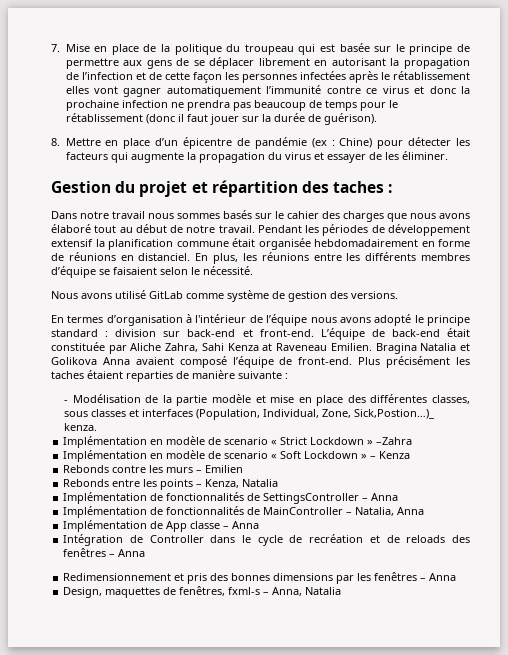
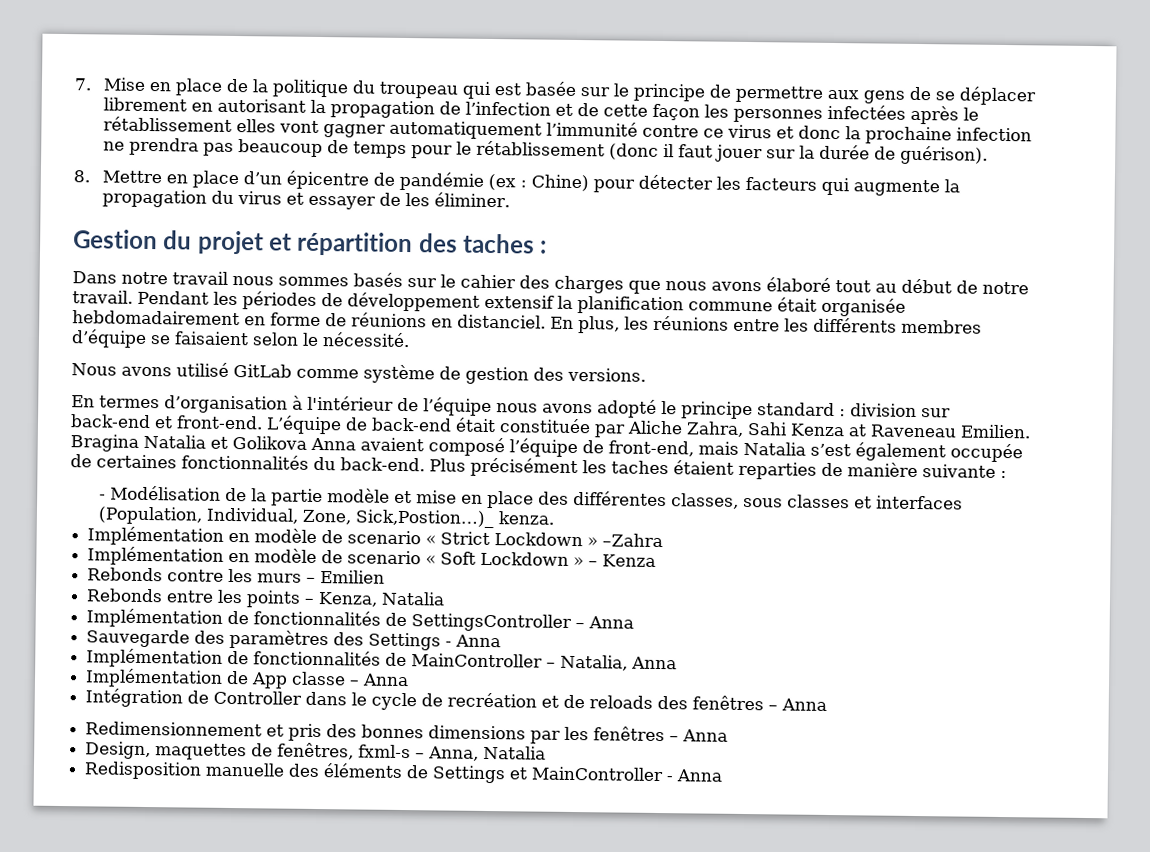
- Bragina Natalia et Golikova Anna avaient composé l’équipe de front-end.
+ Bragina Natalia et Golikova Anna avaient composé l’équipe de front-end, mais Natalia s’est également occupée de certaines fonctionnalités du back-end.
+ Sauvegarde des paramètres des Settings - Anna
+ Redisposition manuelle des éléments de Settings et MainController - Anna

